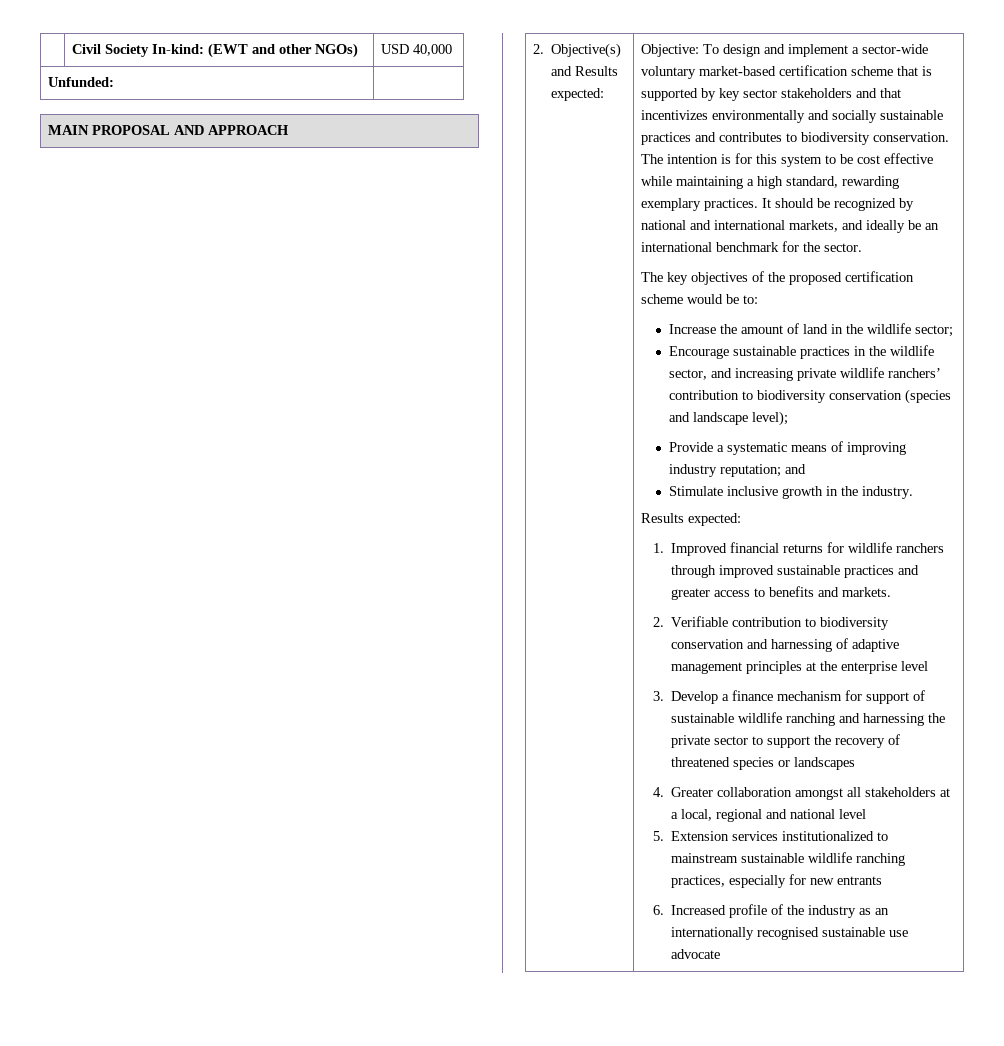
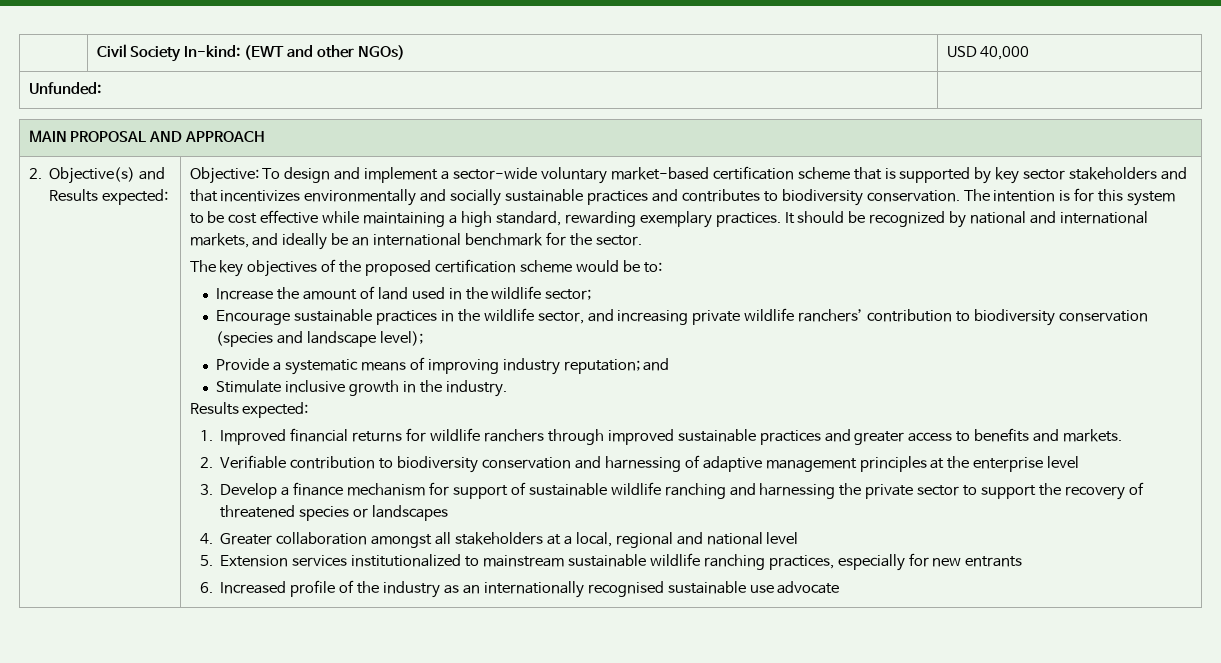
- Increase the amount of land in the wildlife sector;
+ Increase the amount of land used in the wildlife sector;

